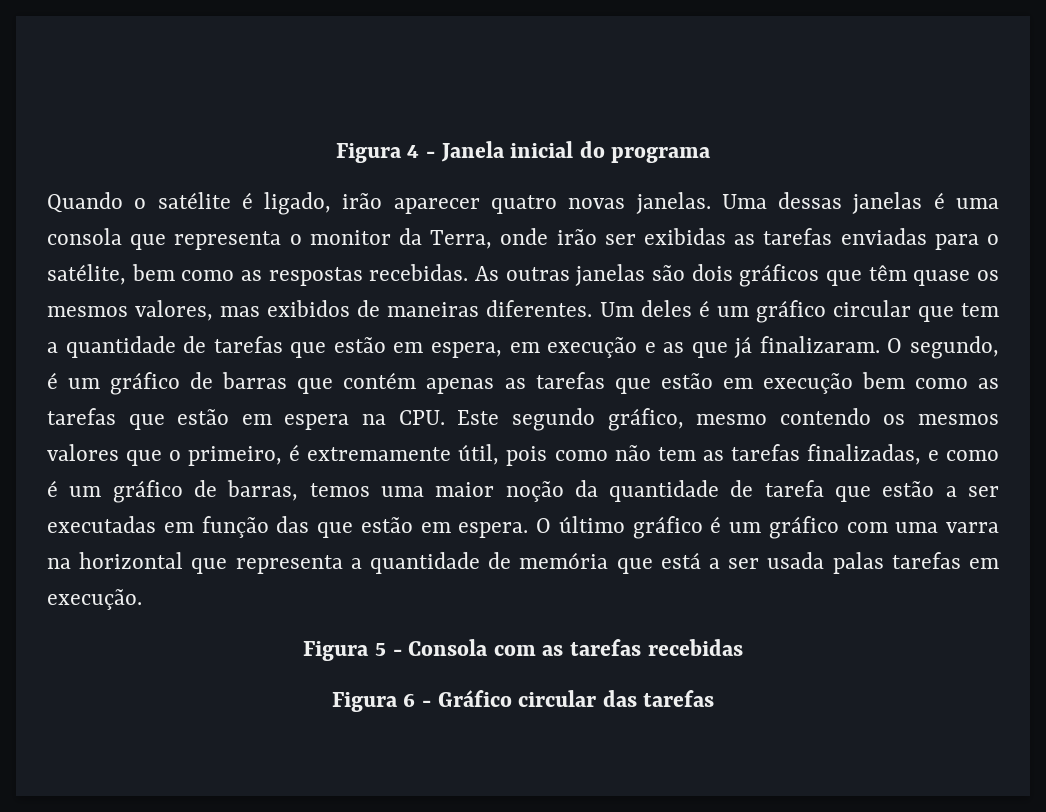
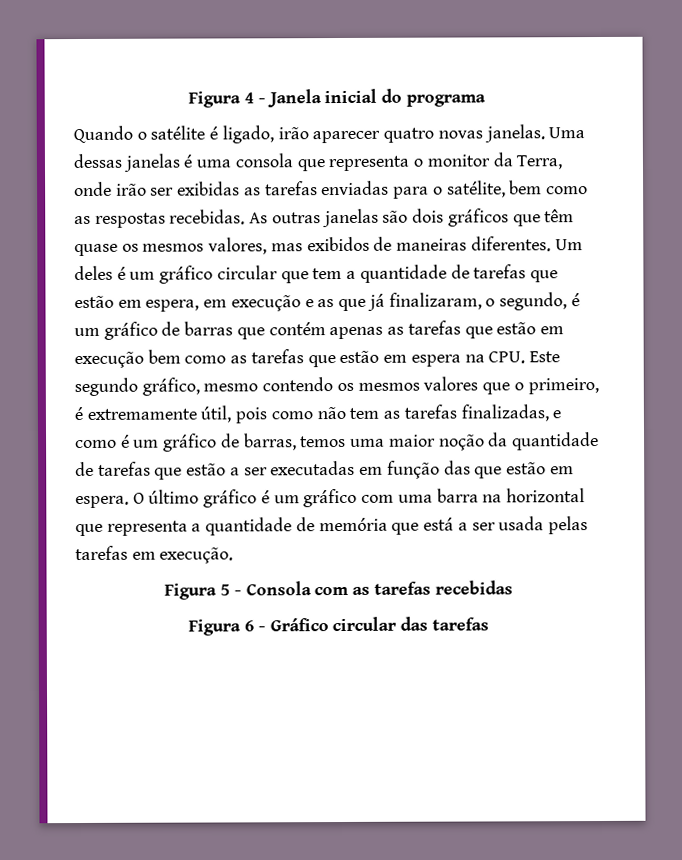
- Um deles é um gráfico circular que tem a quantidade de tarefas que estão em espera, em execução e as que já finalizaram. O segundo, é um gráfico de barras que contém apenas as tarefas que estão em execução bem como as tarefas que estão em espera na CPU. Este segundo gráfico, mesmo contendo os mesmos valores que o primeiro, é extremamente útil, pois como não tem as tarefas finalizadas, e como é um gráfico de barras, temos uma maior noção da quantidade de tarefa que estão a ser executadas em função das que estão em espera.
+ Um deles é um gráfico circular que tem a quantidade de tarefas que estão em espera, em execução e as que já finalizaram, o segundo, é um gráfico de barras que contém apenas as tarefas que estão em execução bem como as tarefas que estão em espera na CPU. Este segundo gráfico, mesmo contendo os mesmos valores que o primeiro, é extremamente útil, pois como não tem as tarefas finalizadas, e como é um gráfico de barras, temos uma maior noção da quantidade de tarefas que estão a ser executadas em função das que estão em espera.
- O último gráfico é um gráfico com uma varra na horizontal que representa a quantidade de memória que está a ser usada palas tarefas em execução.
+ O último gráfico é um gráfico com uma barra na horizontal que representa a quantidade de memória que está a ser usada pelas tarefas em execução.

